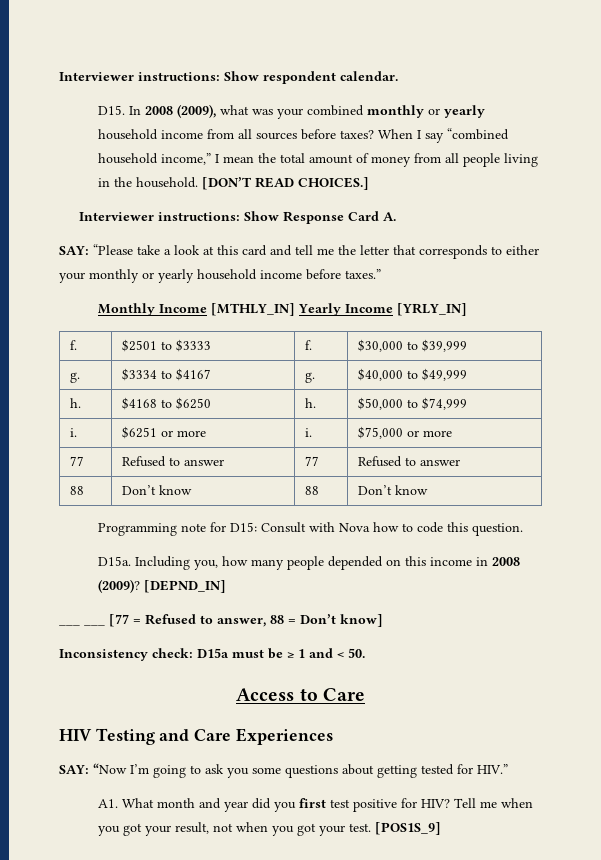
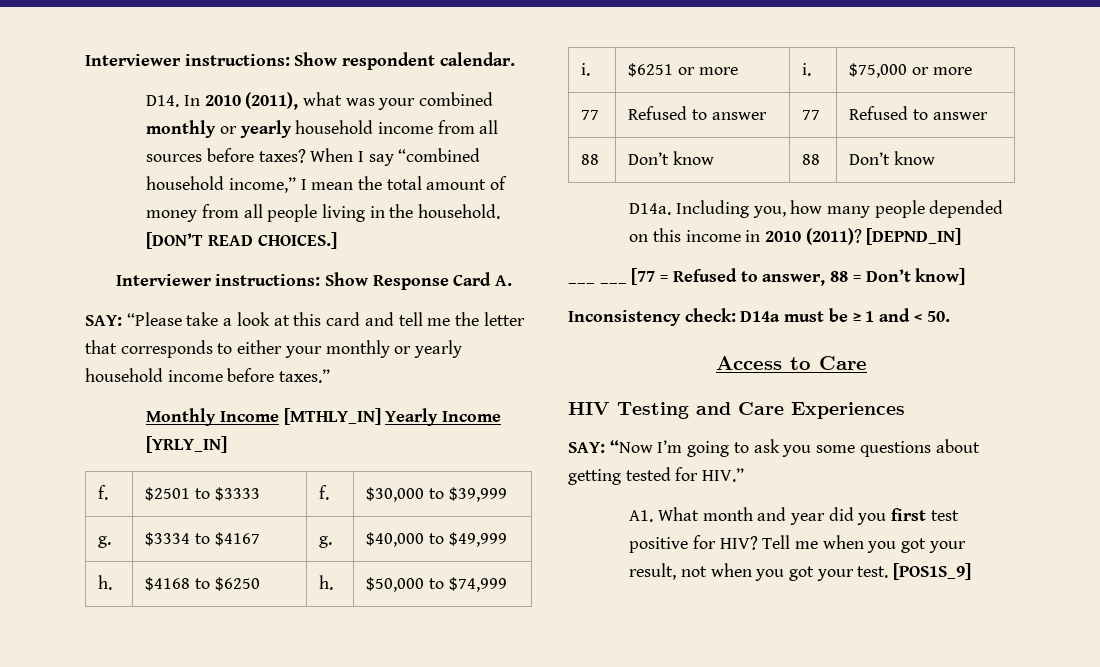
- D15. In 2008 (2009), what was your combined monthly or yearly household income from all sources before taxes?
+ D14. In 2010 (2011), what was your combined monthly or yearly household income from all sources before taxes?
- Programming note for D15: Consult with Nova how to code this question.
- D15a.
+ D14a.
- Including you, how many people depended on this income in 2008 (2009)?
+ Including you, how many people depended on this income in 2010 (2011)?
- Inconsistency check: D15a must be ≥ 1 and < 50.
+ Inconsistency check: D14a must be ≥ 1 and < 50.

